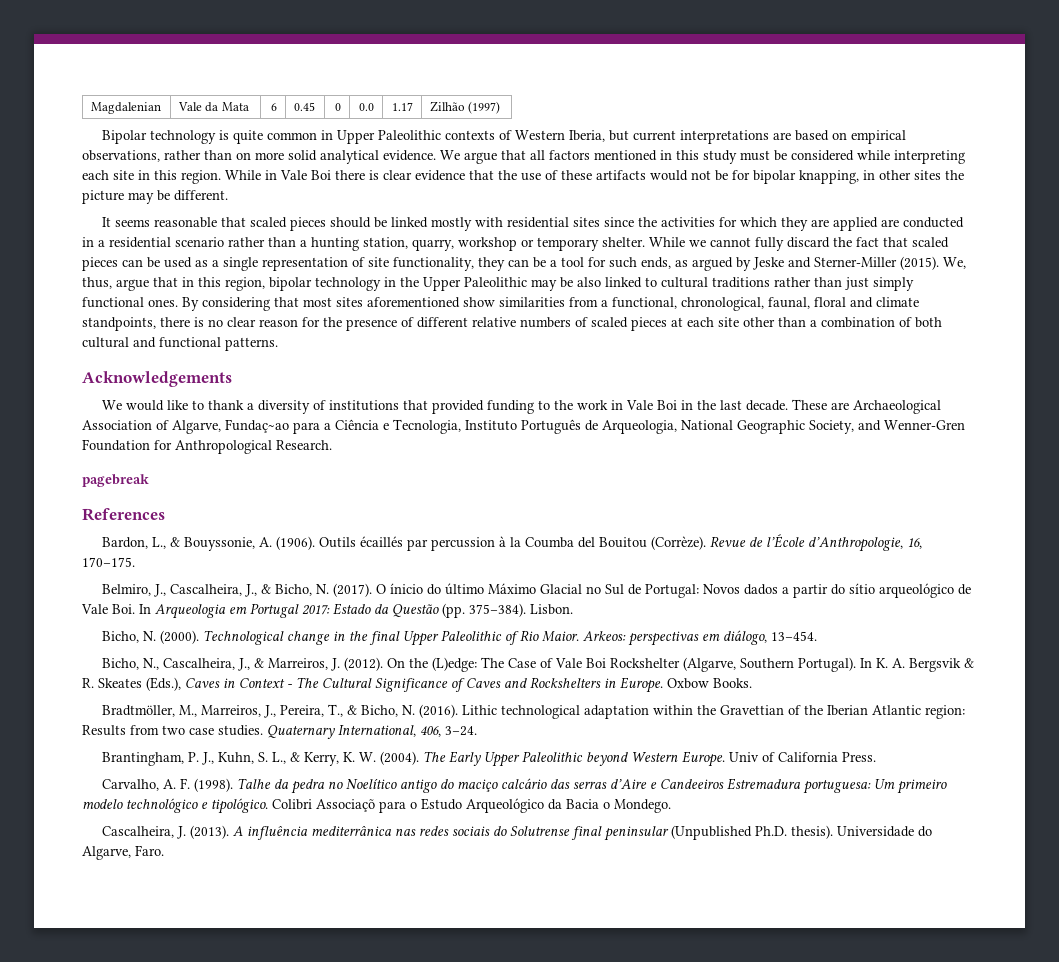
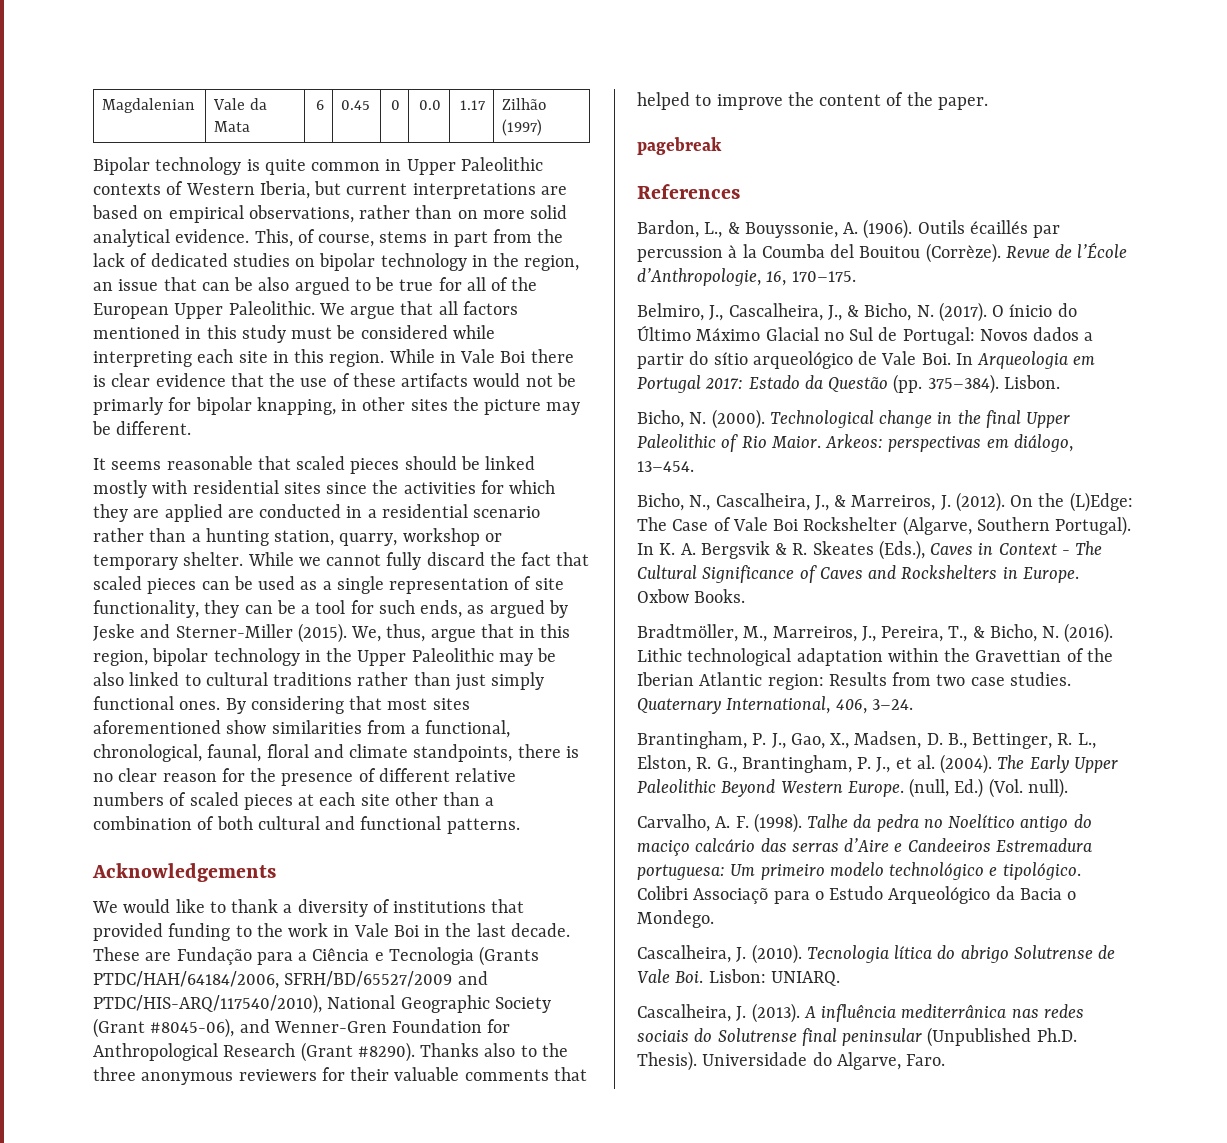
+ This, of course, stems in part from the lack of dedicated studies on bipolar technology in the region, an issue that can be also argued to be true for all of the European Upper Paleolithic.
- While in Vale Boi there is clear evidence that the use of these artifacts would not be for bipolar knapping, in other sites the picture may be different.
+ While in Vale Boi there is clear evidence that the use of these artifacts would not be primarly for bipolar knapping, in other sites the picture may be different.
- These are Archaeological Association of Algarve, Fundaç~ao para a Ciência e Tecnologia, Instituto Português de Arqueologia, National Geographic Society, and Wenner-Gren Foundation for Anthropological Research.
+ These are Fundação para a Ciência e Tecnologia (Grants PTDC/HAH/64184/2006, SFRH/BD/65527/2009 and PTDC/HIS-ARQ/117540/2010), National Geographic Society (Grant #8045-06), and Wenner-Gren Foundation for Anthropological Research (Grant #8290). Thanks also to the three anonymous reviewers for their valuable comments that helped to improve the content of the paper.
- O ínicio do último Máximo Glacial no Sul de Portugal: Novos dados a partir do sítio arqueológico de Vale Boi. In Arqueologia em Portugal 2017: Estado da Questão (pp. 375–384).
+ O ínicio do Último Máximo Glacial no Sul de Portugal: Novos dados a partir do sítio arqueológico de Vale Boi. In Arqueologia em Portugal 2017: Estado da Questão (pp. 375–384).
- On the (L)edge: The Case of Vale Boi Rockshelter (Algarve, Southern Portugal).
+ On the (L)Edge: The Case of Vale Boi Rockshelter (Algarve, Southern Portugal).
- Brantingham, P. J., Kuhn, S. L., & Kerry, K. W. (2004).
+ Brantingham, P. J., Gao, X., Madsen, D. B., Bettinger, R. L., Elston, R. G., Brantingham, P. J., et al. (2004).
- The Early Upper Paleolithic beyond Western Europe.
+ The Early Upper Paleolithic Beyond Western Europe.
- Univ of California Press.
+ (null, Ed.) (Vol. null).
+ Cascalheira, J. (2010). Tecnologia lítica do abrigo Solutrense de Vale Boi. Lisbon: UNIARQ.
- A influência mediterrânica nas redes sociais do Solutrense final peninsular (Unpublished Ph.D. thesis).
+ A influência mediterrânica nas redes sociais do Solutrense final peninsular (Unpublished Ph.D. Thesis).

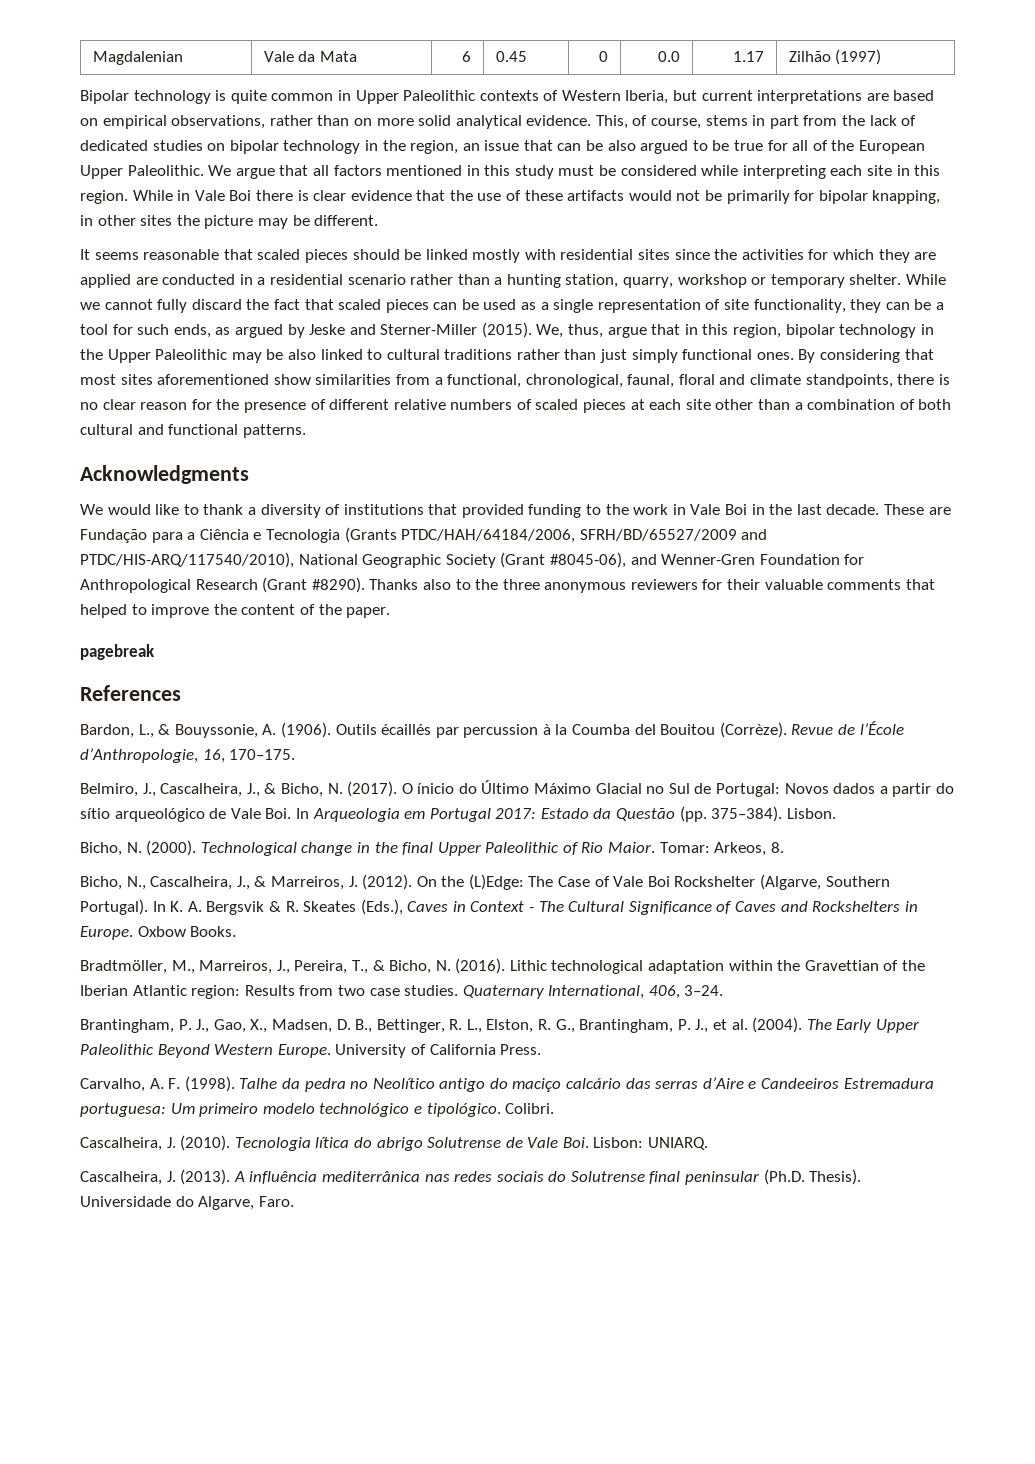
- While in Vale Boi there is clear evidence that the use of these artifacts would not be primarly for bipolar knapping, in other sites the picture may be different.
+ While in Vale Boi there is clear evidence that the use of these artifacts would not be primarily for bipolar knapping, in other sites the picture may be different.
- Acknowledgements
+ Acknowledgments
- Arkeos: perspectivas em diálogo, 13–454.
+ Tomar: Arkeos, 8.
- (null, Ed.) (Vol. null).
+ University of California Press.
- Talhe da pedra no Noelítico antigo do maciço calcário das serras d’Aire e Candeeiros Estremadura portuguesa: Um primeiro modelo technológico e tipológico.
+ Talhe da pedra no Neolítico antigo do maciço calcário das serras d’Aire e Candeeiros Estremadura portuguesa: Um primeiro modelo technológico e tipológico.
- Colibri Associaçõ para o Estudo Arqueológico da Bacia o Mondego.
+ Colibri.
- A influência mediterrânica nas redes sociais do Solutrense final peninsular (Unpublished Ph.D. Thesis).
+ A influência mediterrânica nas redes sociais do Solutrense final peninsular (Ph.D. Thesis).

